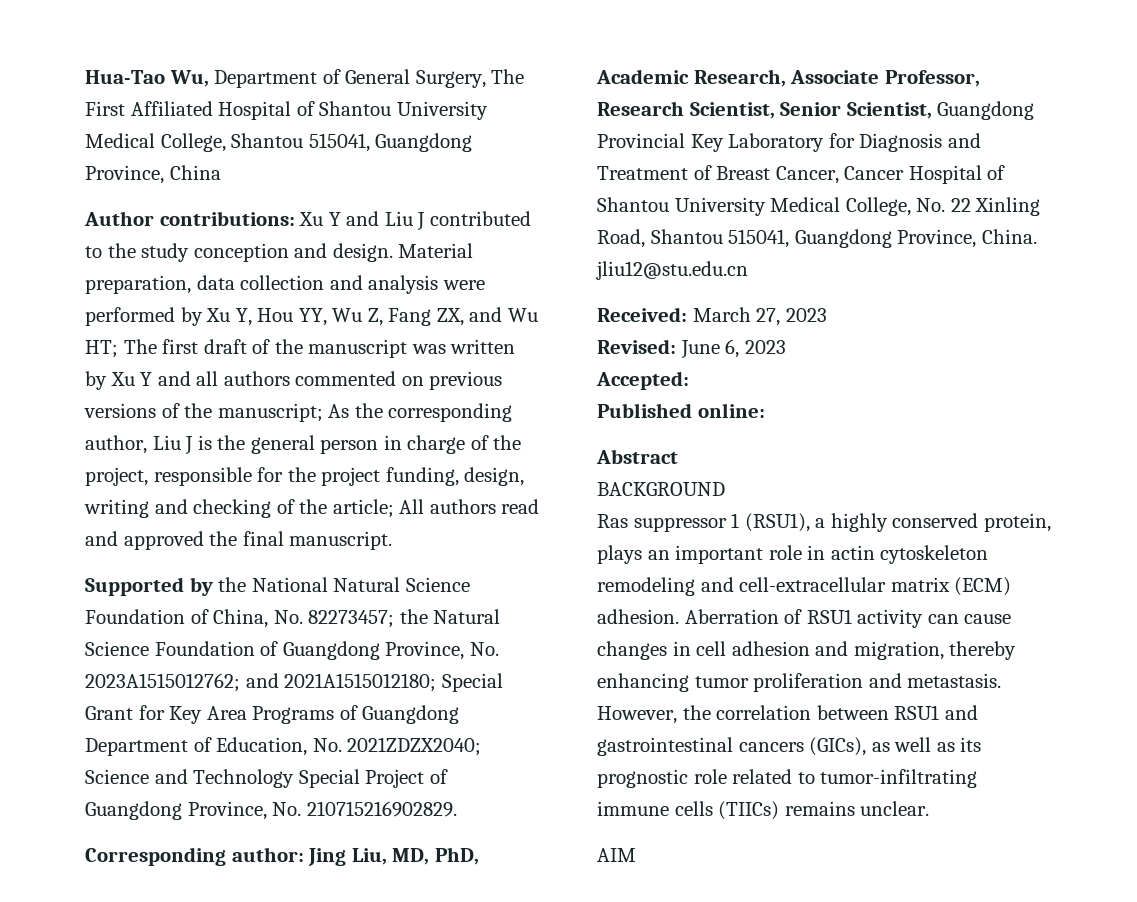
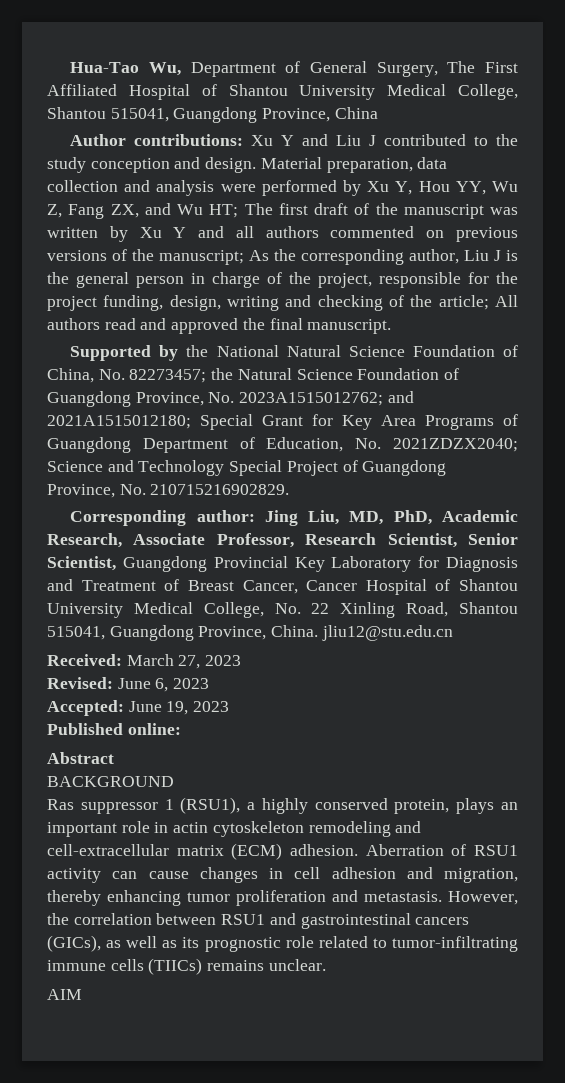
- Accepted:
+ Accepted: June 19, 2023

